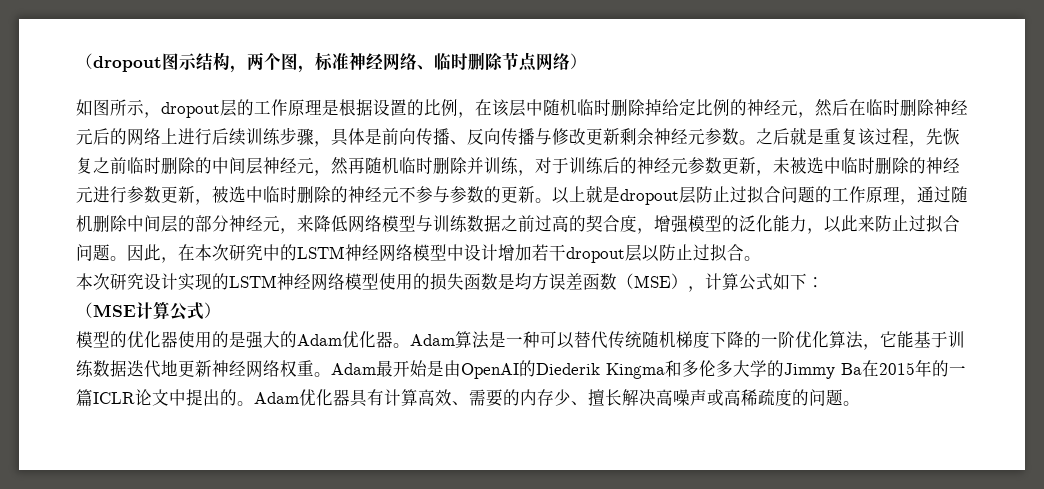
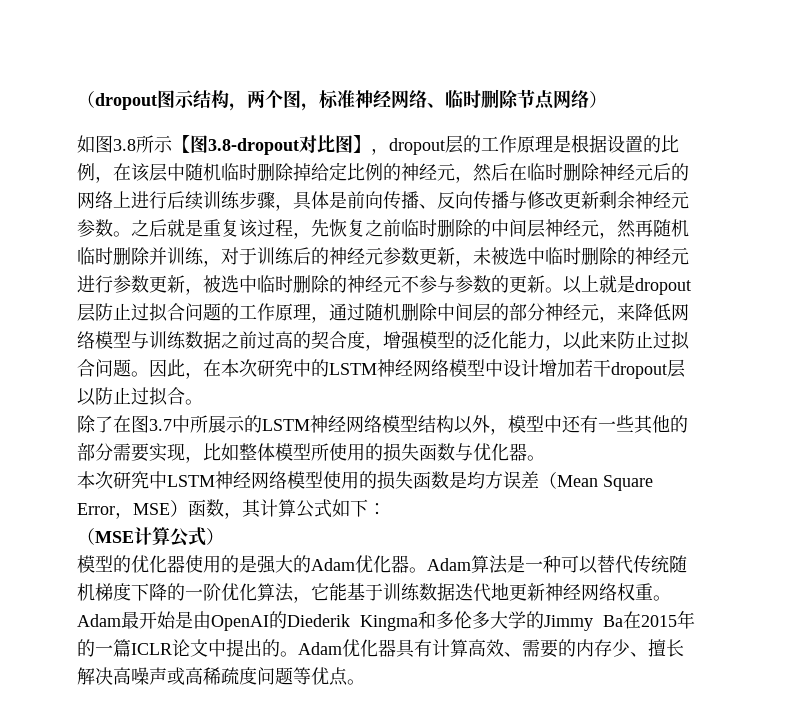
- 如图所示，dropout层的工作原理是根据设置的比例，在该层中随机临时删除掉给定比例的神经元，然后在临时删除神经元后的网络上进行后续训练步骤，具体是前向传播、反向传播与修改更新剩余神经元参数。
+ 如图3.8所示【图3.8-dropout对比图】，dropout层的工作原理是根据设置的比例，在该层中随机临时删除掉给定比例的神经元，然后在临时删除神经元后的网络上进行后续训练步骤，具体是前向传播、反向传播与修改更新剩余神经元参数。
- 本次研究设计实现的LSTM神经网络模型使用的损失函数是均方误差函数（MSE），计算公式如下：
+ 除了在图3.7中所展示的LSTM神经网络模型结构以外，模型中还有一些其他的部分需要实现，比如整体模型所使用的损失函数与优化器。
+ 本次研究中LSTM神经网络模型使用的损失函数是均方误差（Mean Square Error，MSE）函数，其计算公式如下：
- Adam优化器具有计算高效、需要的内存少、擅长解决高噪声或高稀疏度的问题。
+ Adam优化器具有计算高效、需要的内存少、擅长解决高噪声或高稀疏度问题等优点。

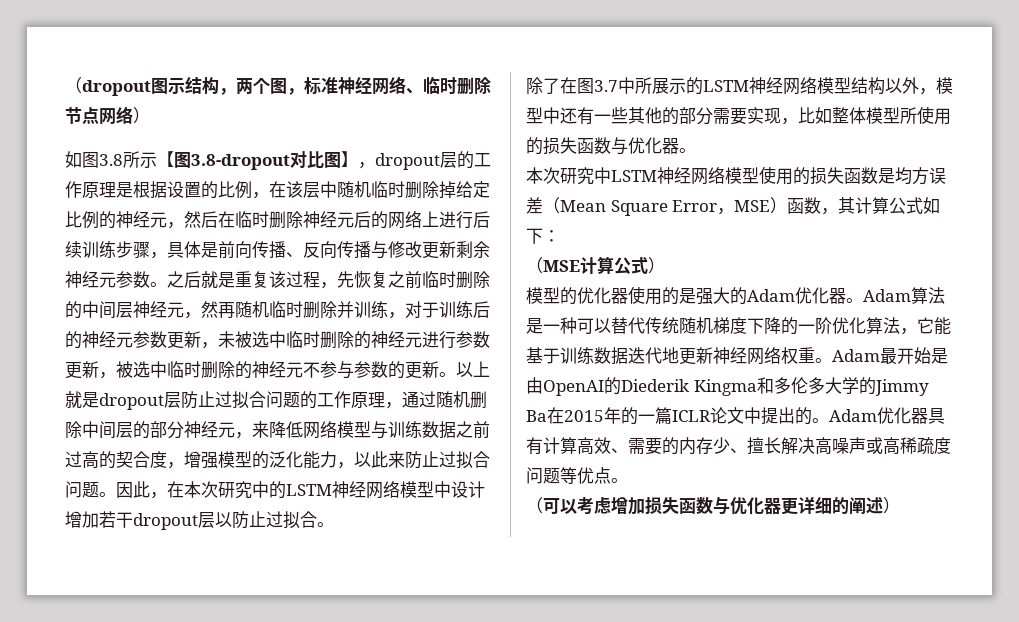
+ （可以考虑增加损失函数与优化器更详细的阐述）

